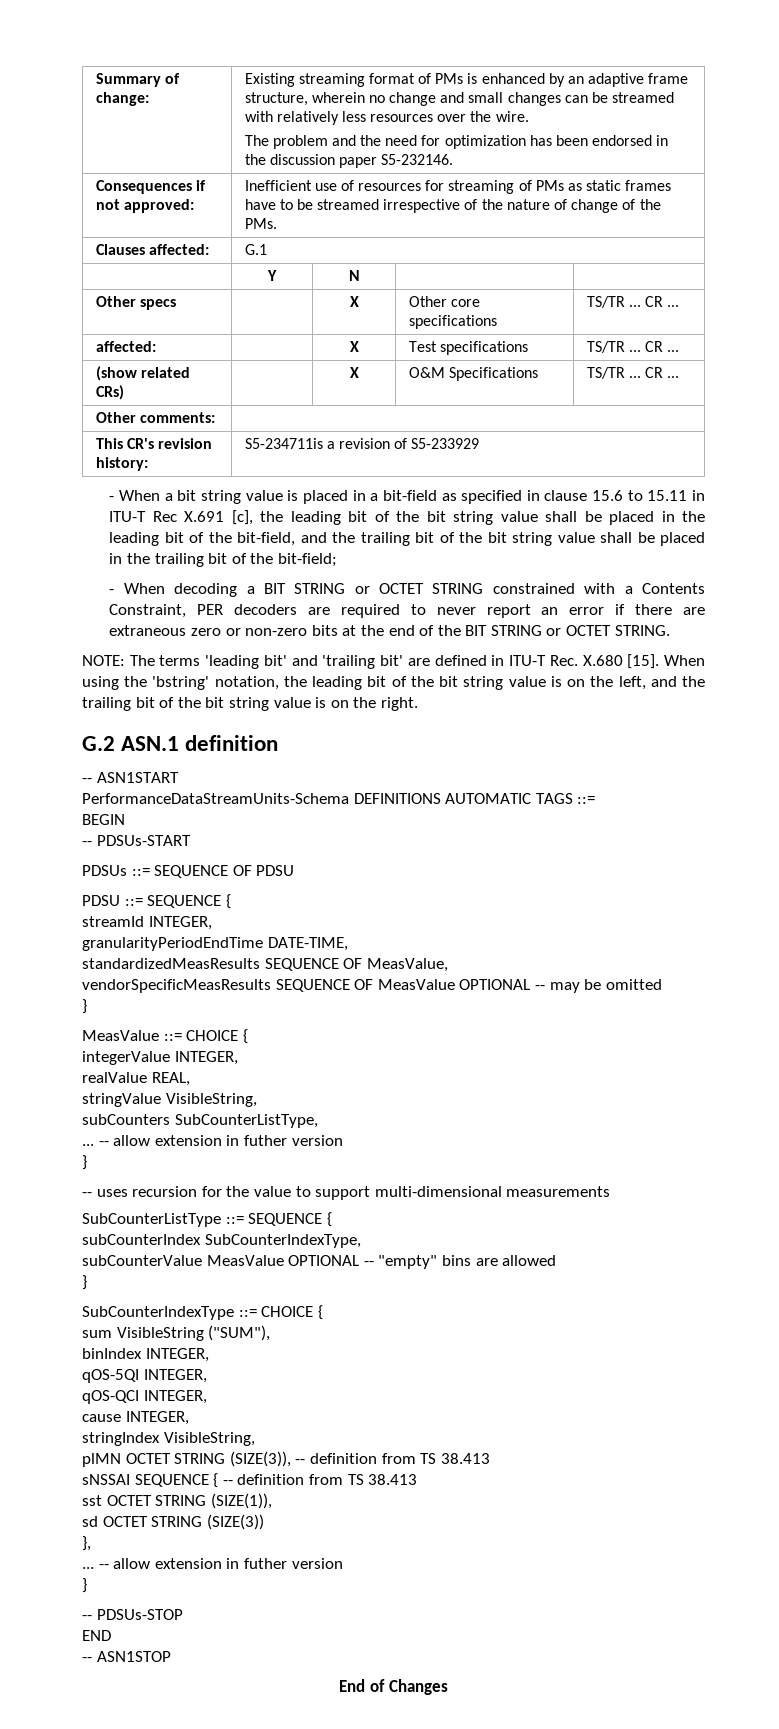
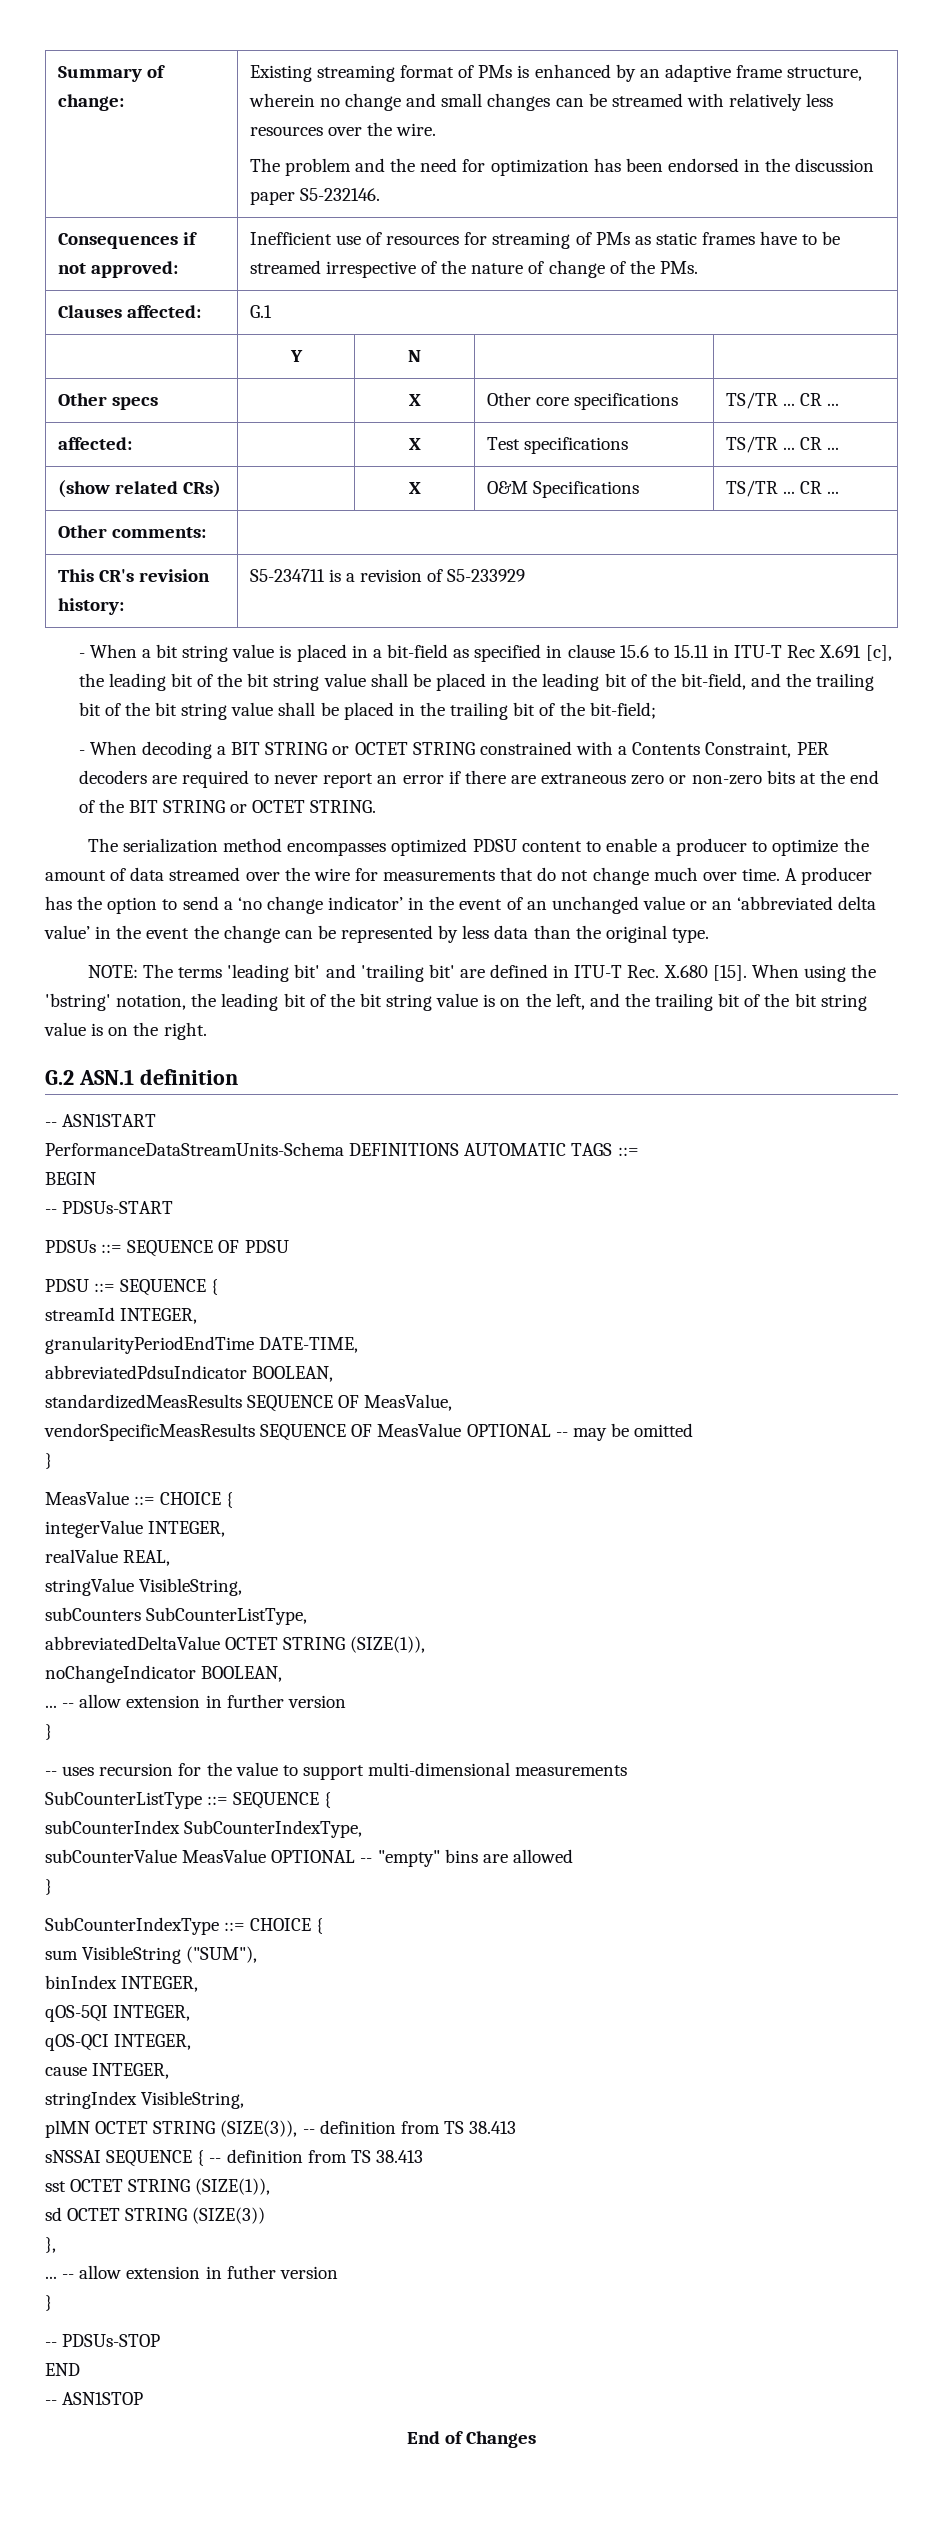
- This CR's revision history: | S5-234711is a revision of S5-233929
+ This CR's revision history: | S5-234711 is a revision of S5-233929
+ The serialization method encompasses optimized PDSU content to enable a producer to optimize the amount of data streamed over the wire for measurements that do not change much over time. A producer has the option to send a ‘no change indicator’ in the event of an unchanged value or an ‘abbreviated delta value’ in the event the change can be represented by less data than the original type.
+ abbreviatedPdsuIndicator BOOLEAN,
  subCounters SubCounterListType,
- ... -- allow extension in futher version
+ abbreviatedDeltaValue OCTET STRING (SIZE(1)),
+ noChangeIndicator BOOLEAN,
+ ... -- allow extension in further version

